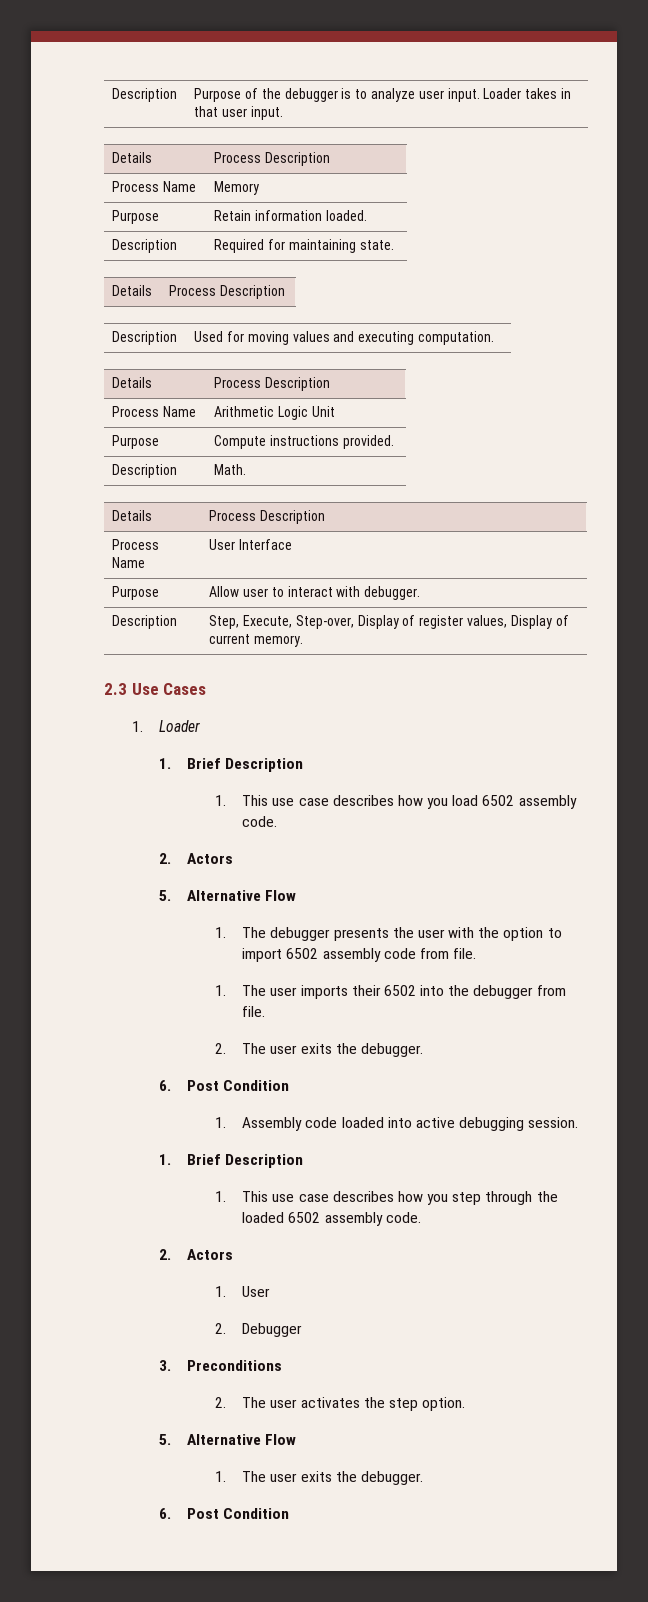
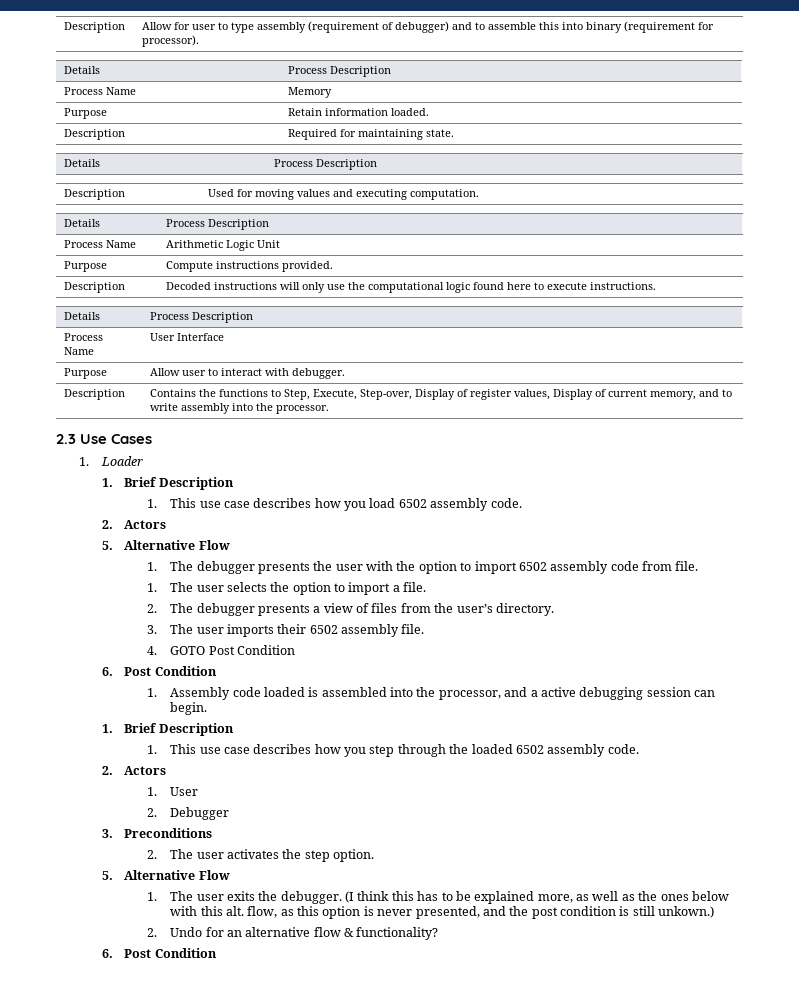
- Description | Purpose of the debugger is to analyze user input. Loader takes in that user input.
+ Description | Allow for user to type assembly (requirement of debugger) and to assemble this into binary (requirement for processor).
- Description | Math.
+ Description | Decoded instructions will only use the computational logic found here to execute instructions.
- Description | Step, Execute, Step-over, Display of register values, Display of current memory.
+ Description | Contains the functions to Step, Execute, Step-over, Display of register values, Display of current memory, and to write assembly into the processor.
- 1. The user imports their 6502 into the debugger from file.
- 2. The user exits the debugger.
+ 1. The user selects the option to import a file.
+ 2. The debugger presents a view of files from the user’s directory.
+ 3. The user imports their 6502 assembly file.
+ 4. GOTO Post Condition
- 1. Assembly code loaded into active debugging session.
+ 1. Assembly code loaded is assembled into the processor, and a active debugging session can begin.
+ (I think this has to be explained more, as well as the ones below with this alt. flow, as this option is never presented, and the post condition is still unkown.)
+ 2. Undo for an alternative flow & functionality?

